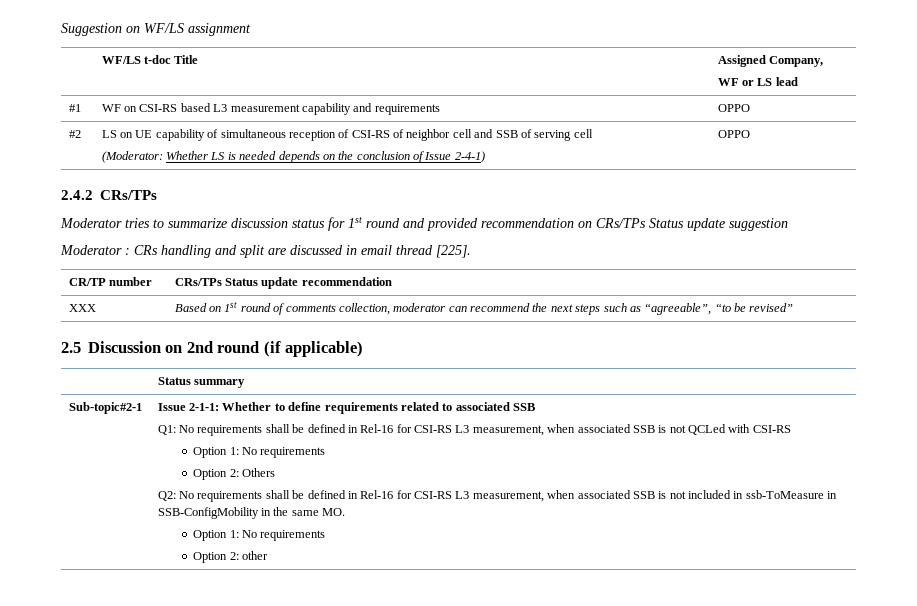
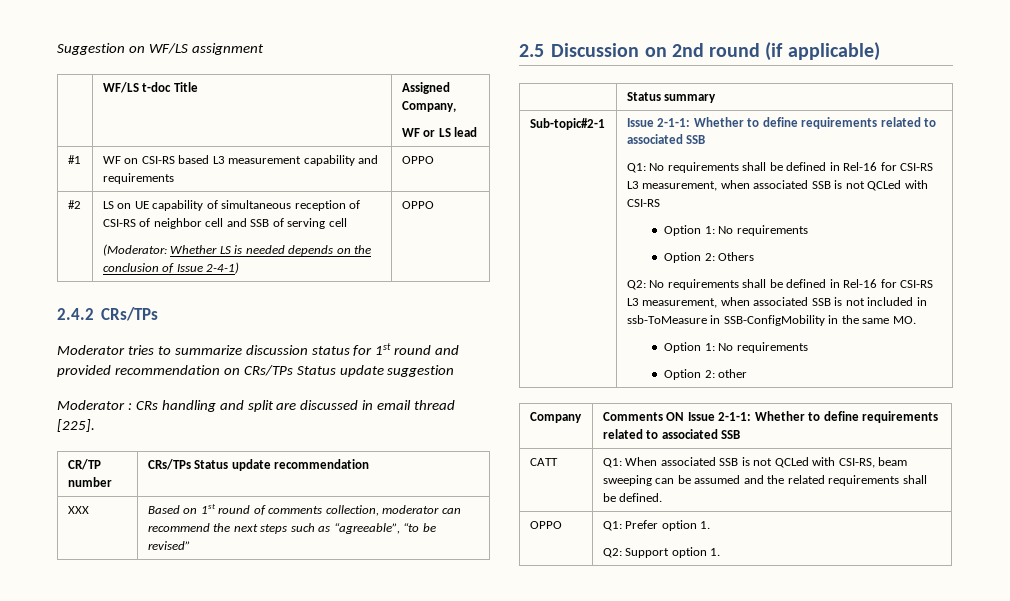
+ Company | Comments ON Issue 2-1-1: Whether to define requirements related to associated SSB
+ CATT | Q1: When associated SSB is not QCLed with CSI-RS, beam sweeping can be assumed and the related requirements shall be defined.
+ OPPO | Q1: Prefer option 1.
+ Q2: Support option 1.

